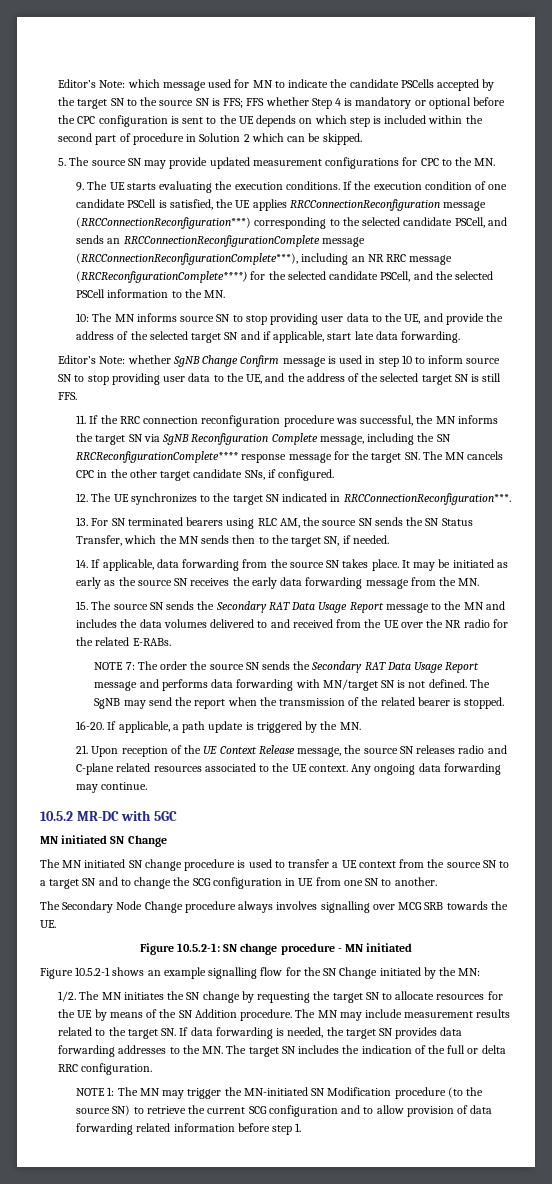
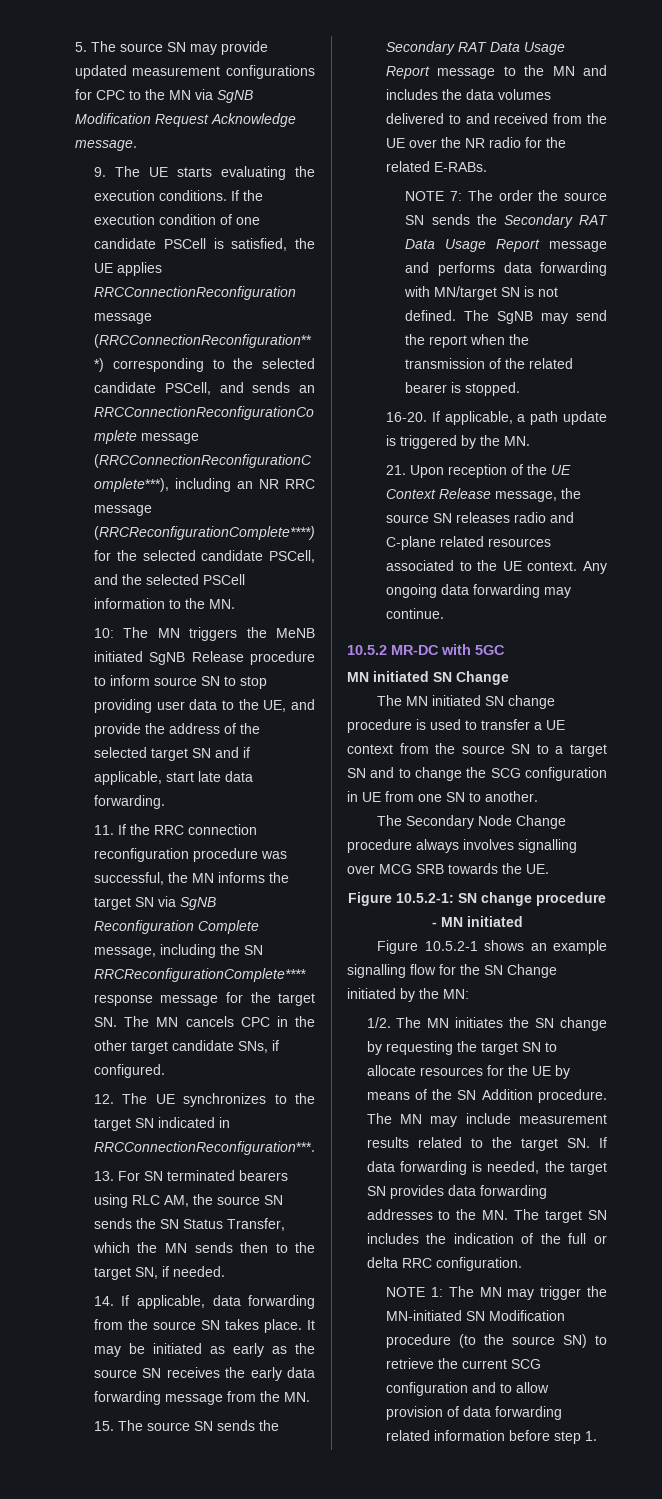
- Editor’s Note: which message used for MN to indicate the candidate PSCells accepted by the target SN to the source SN is FFS; FFS whether Step 4 is mandatory or optional before the CPC configuration is sent to the UE depends on which step is included within the second part of procedure in Solution 2 which can be skipped.
- 5. The source SN may provide updated measurement configurations for CPC to the MN.
+ 5. The source SN may provide updated measurement configurations for CPC to the MN via SgNB Modification Request Acknowledge message.
- 10: The MN informs source SN to stop providing user data to the UE, and provide the address of the selected target SN and if applicable, start late data forwarding.
+ 10: The MN triggers the MeNB initiated SgNB Release procedure to inform source SN to stop providing user data to the UE, and provide the address of the selected target SN and if applicable, start late data forwarding.
- Editor’s Note: whether SgNB Change Confirm message is used in step 10 to inform source SN to stop providing user data to the UE, and the address of the selected target SN is still FFS.

